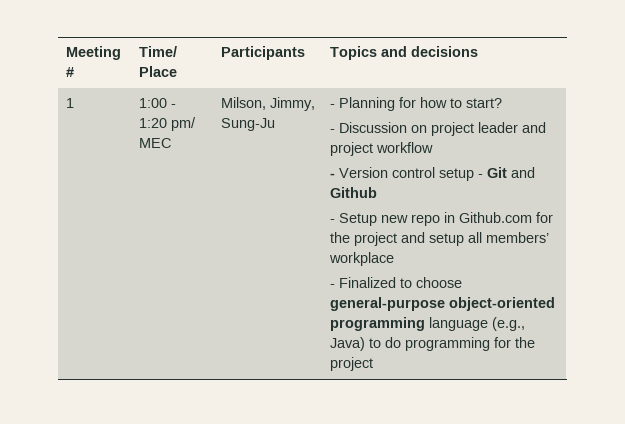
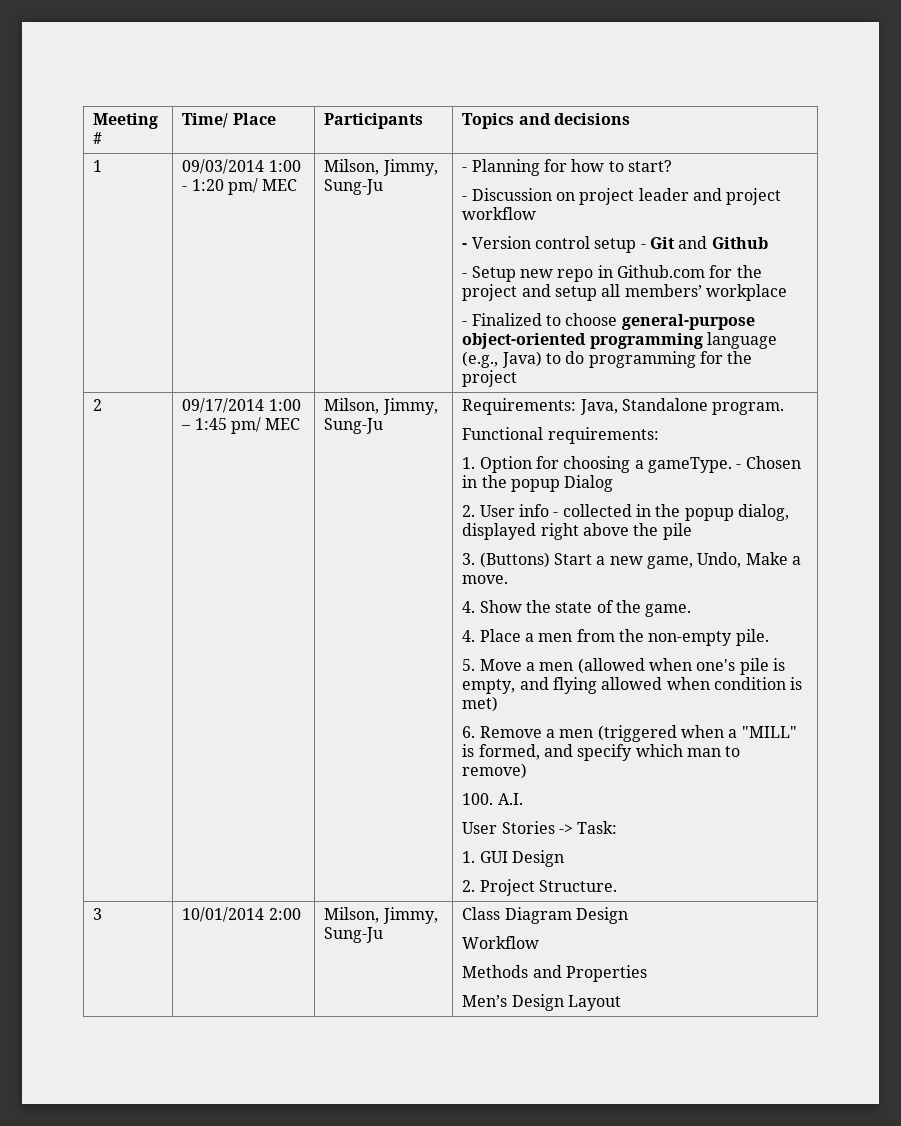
- 1:00 - 1:20 pm/ MEC
+ 09/03/2014 1:00 - 1:20 pm/ MEC
+ 2 | 09/17/2014 1:00 – 1:45 pm/ MEC | Milson, Jimmy, Sung-Ju | Requirements: Java, Standalone program.
+ Functional requirements:
+ 1. Option for choosing a gameType. - Chosen in the popup Dialog
+ 2. User info - collected in the popup dialog, displayed right above the pile
+ 3. (Buttons) Start a new game, Undo, Make a move.
+ 4. Show the state of the game.
+ 4. Place a men from the non-empty pile.
+ 5. Move a men (allowed when one's pile is empty, and flying allowed when condition is met)
+ 6. Remove a men (triggered when a "MILL" is formed, and specify which man to remove)
+ 100. A.I.
+ User Stories -> Task:
+ 1. GUI Design
+ 2. Project Structure.
+ 3 | 10/01/2014 2:00 | Milson, Jimmy, Sung-Ju | Class Diagram Design
+ Workflow
+ Methods and Properties
+ Men’s Design Layout

